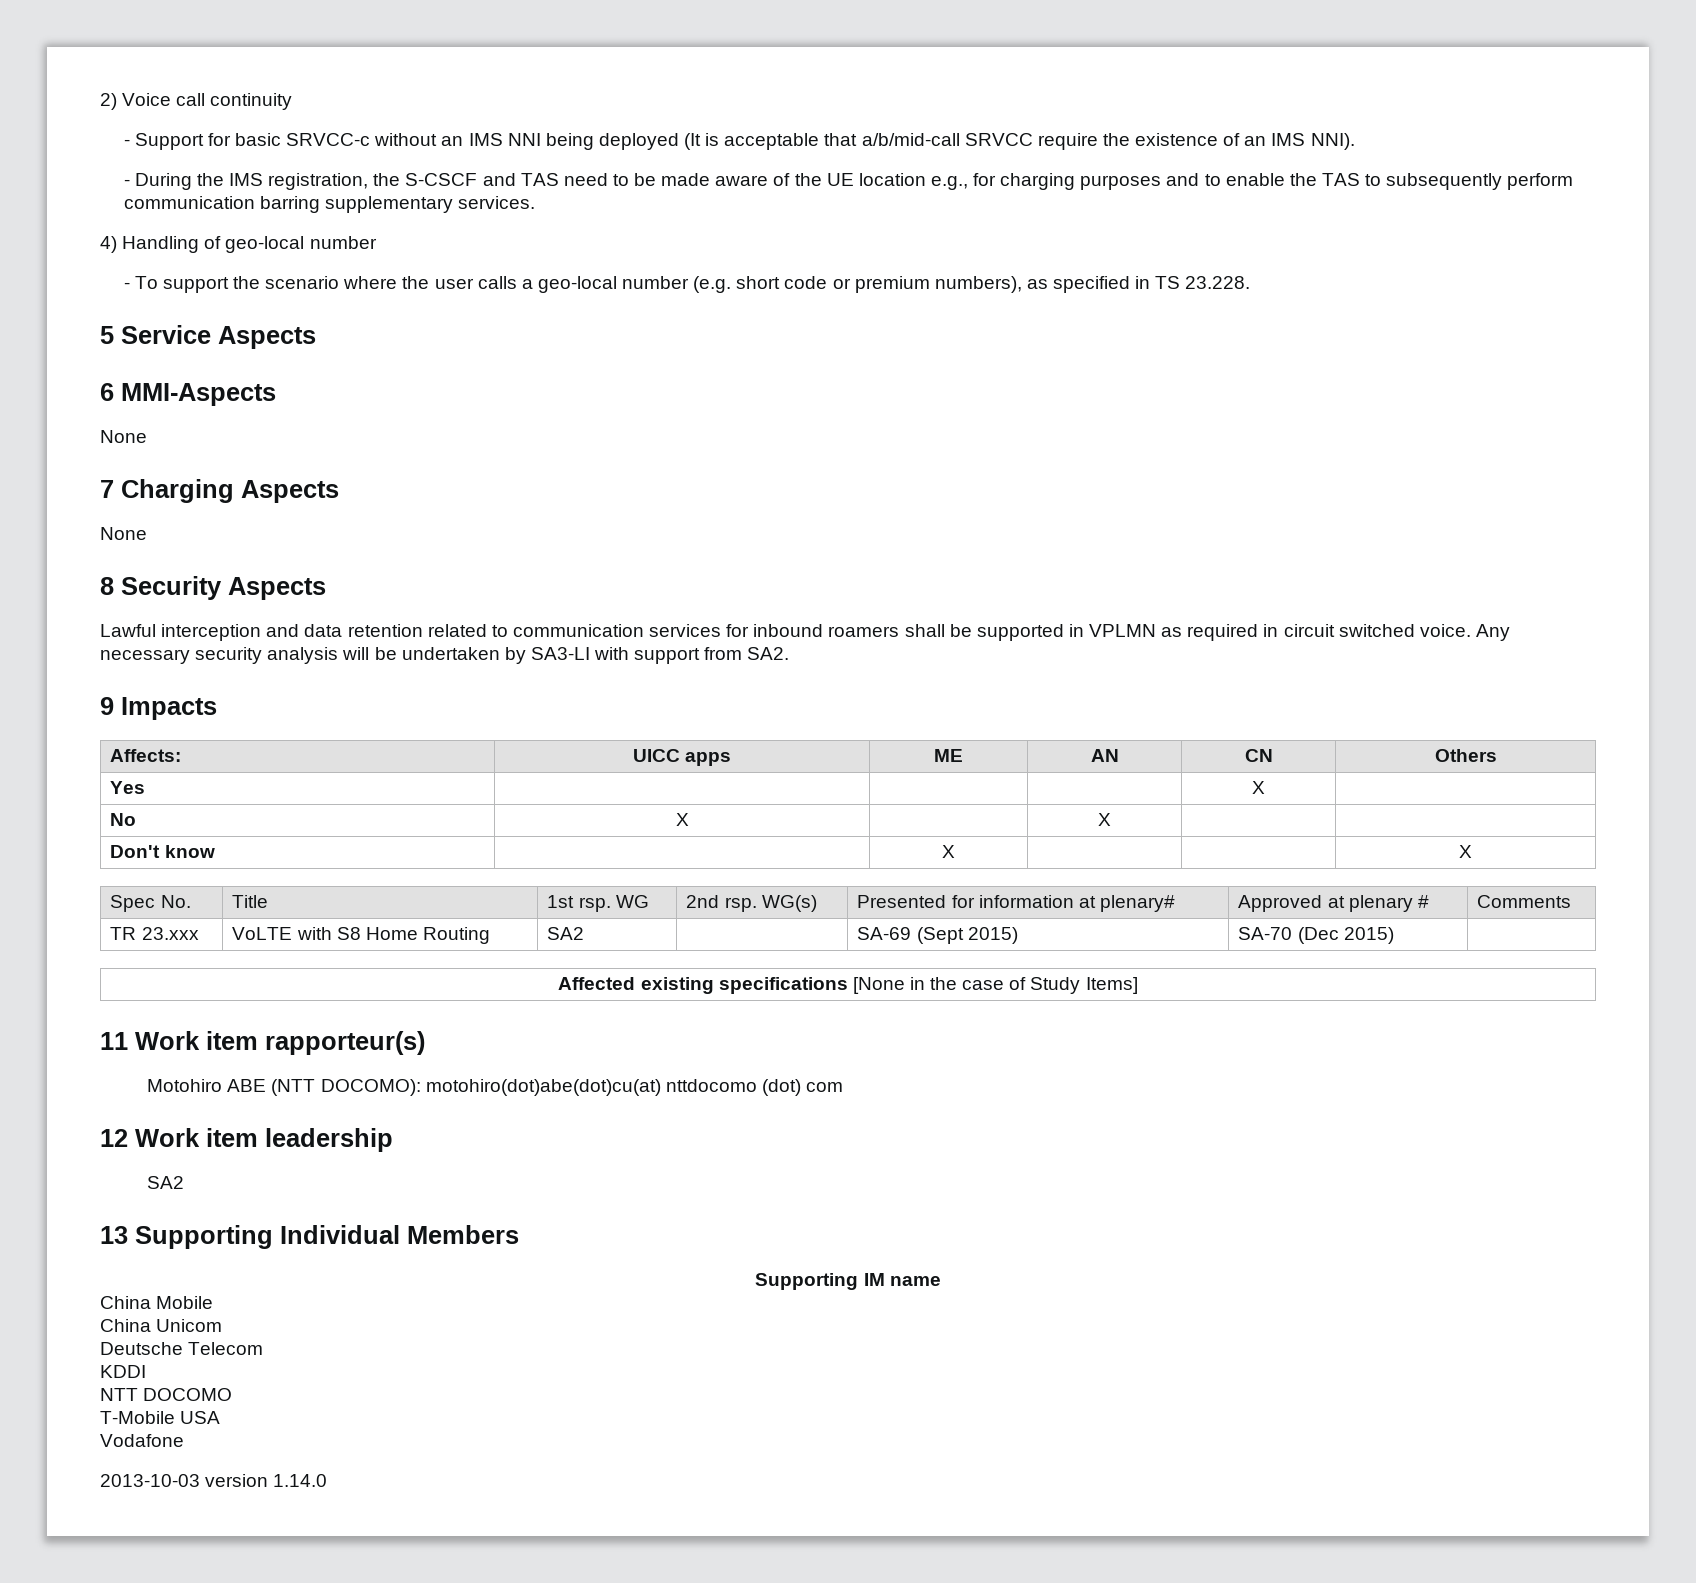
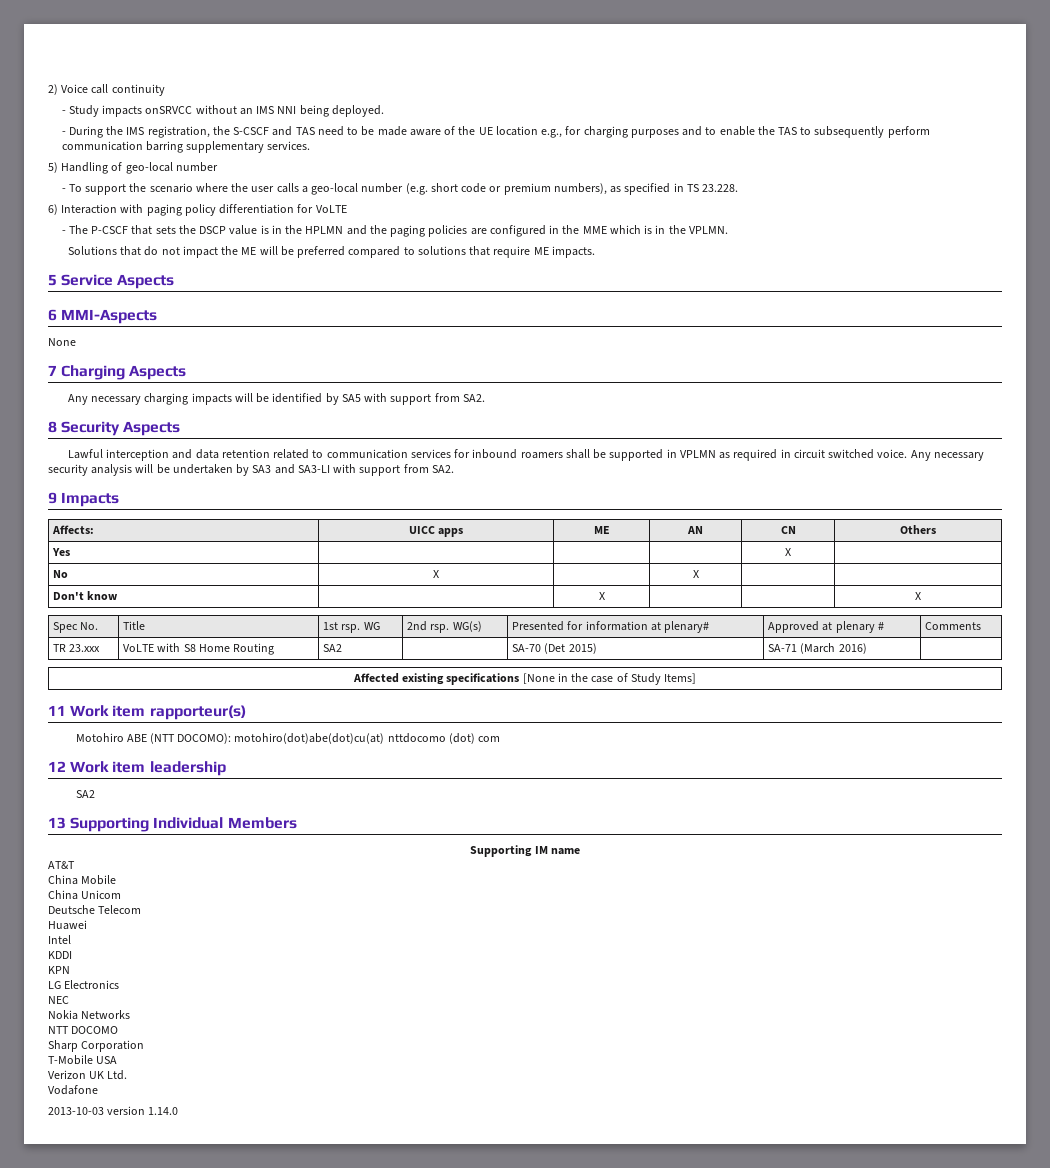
- - Support for basic SRVCC-c without an IMS NNI being deployed (It is acceptable that a/b/mid-call SRVCC require the existence of an IMS NNI).
+ - Study impacts onSRVCC without an IMS NNI being deployed.
- 4) Handling of geo-local number
+ 5) Handling of geo-local number
+ 6) Interaction with paging policy differentiation for VoLTE
+ - The P-CSCF that sets the DSCP value is in the HPLMN and the paging policies are configured in the MME which is in the VPLMN.
+ Solutions that do not impact the ME will be preferred compared to solutions that require ME impacts.
  7 Charging Aspects
- None
+ Any necessary charging impacts will be identified by SA5 with support from SA2.
- Any necessary security analysis will be undertaken by SA3-LI with support from SA2.
+ Any necessary security analysis will be undertaken by SA3 and SA3-LI with support from SA2.
- TR 23.xxx | VoLTE with S8 Home Routing | SA2 | | SA-69 (Sept 2015) | SA-70 (Dec 2015) |
+ TR 23.xxx | VoLTE with S8 Home Routing | SA2 | | SA-70 (Det 2015) | SA-71 (March 2016) |
+ AT&T
+ Huawei
+ Intel
+ KPN
+ LG Electronics
+ NEC
+ Nokia Networks
+ Sharp Corporation
+ Verizon UK Ltd.

